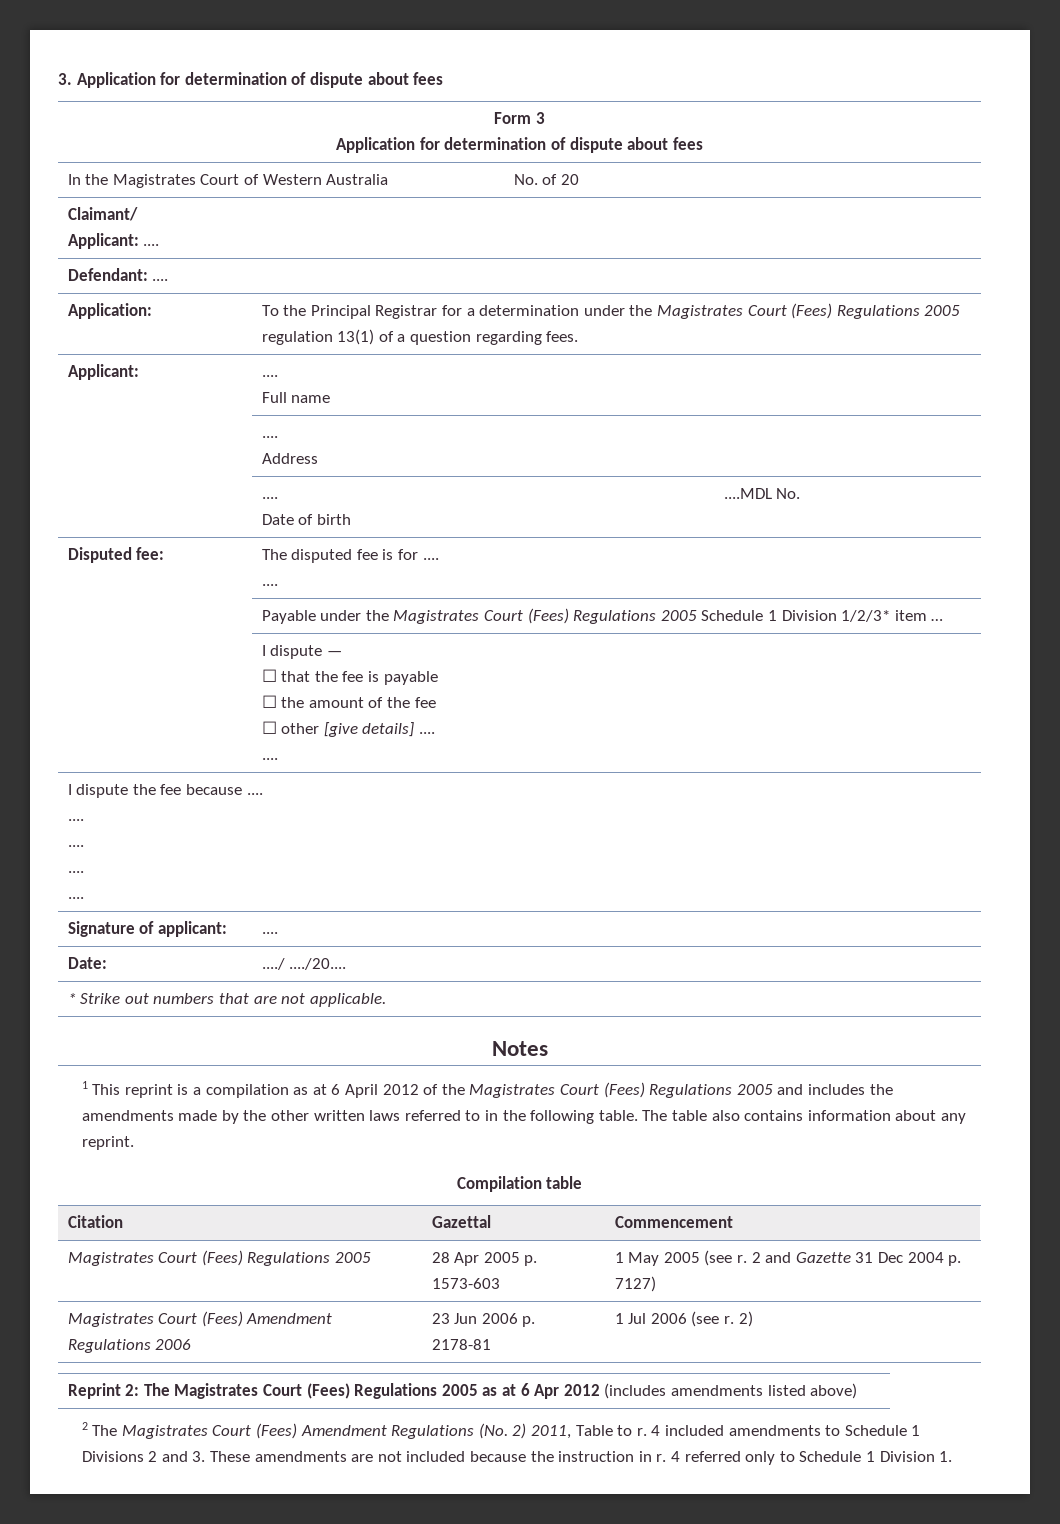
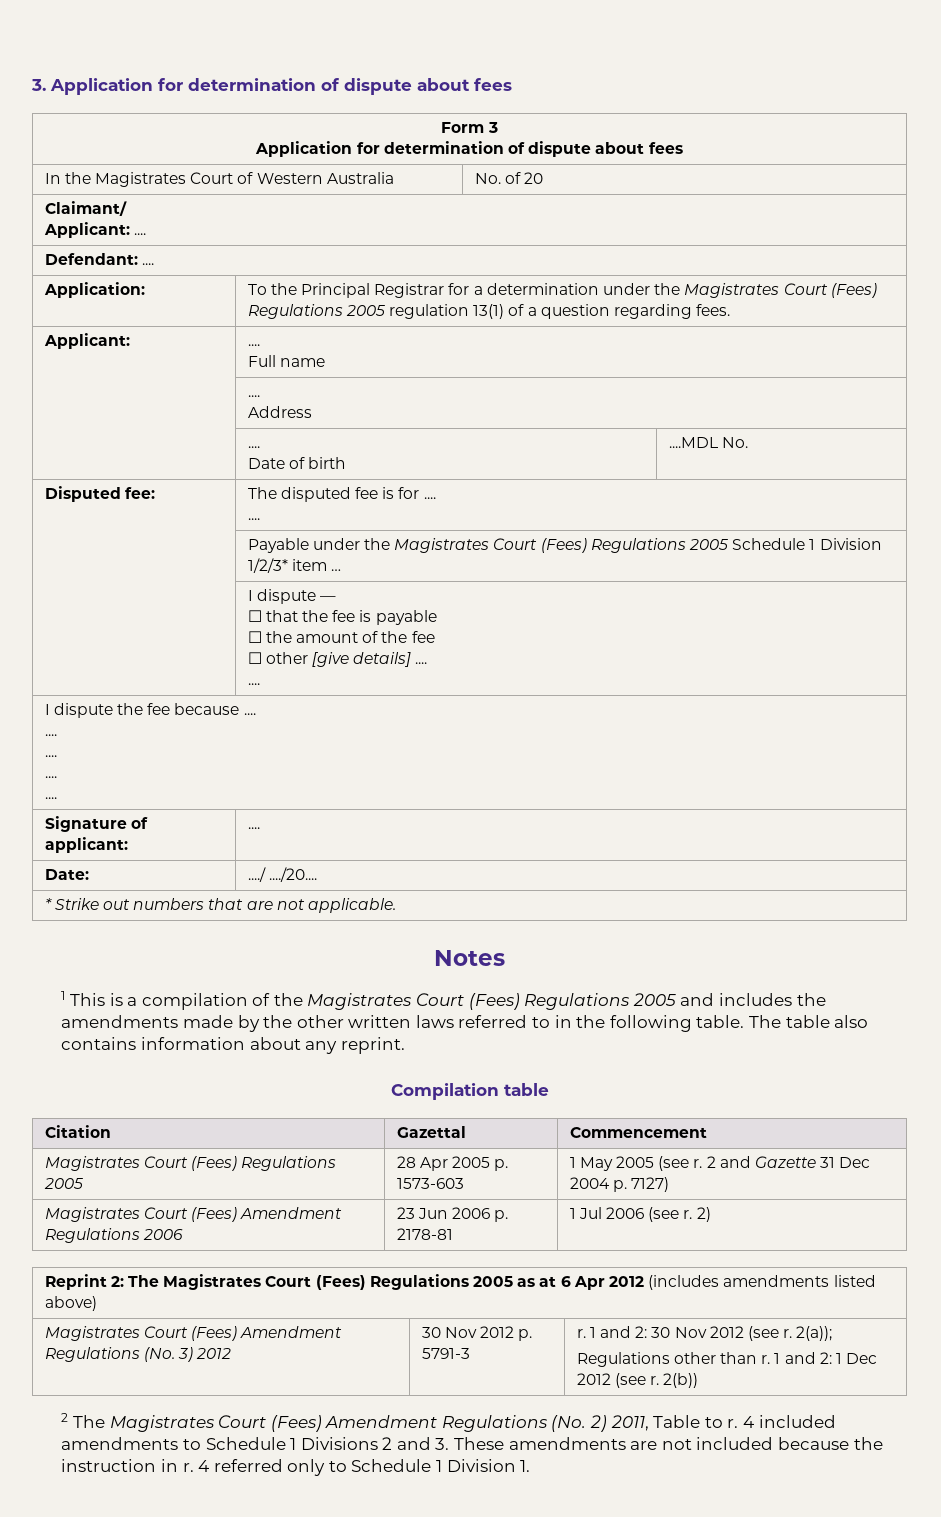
- 1 This reprint is a compilation as at 6 April 2012 of the Magistrates Court (Fees) Regulations 2005 and includes the amendments made by the other written laws referred to in the following table.
+ 1 This is a compilation of the Magistrates Court (Fees) Regulations 2005 and includes the amendments made by the other written laws referred to in the following table.
+ Magistrates Court (Fees) Amendment Regulations (No. 3) 2012 | 30 Nov 2012 p. 5791-3 | r. 1 and 2: 30 Nov 2012 (see r. 2(a));
+ Regulations other than r. 1 and 2: 1 Dec 2012 (see r. 2(b))

